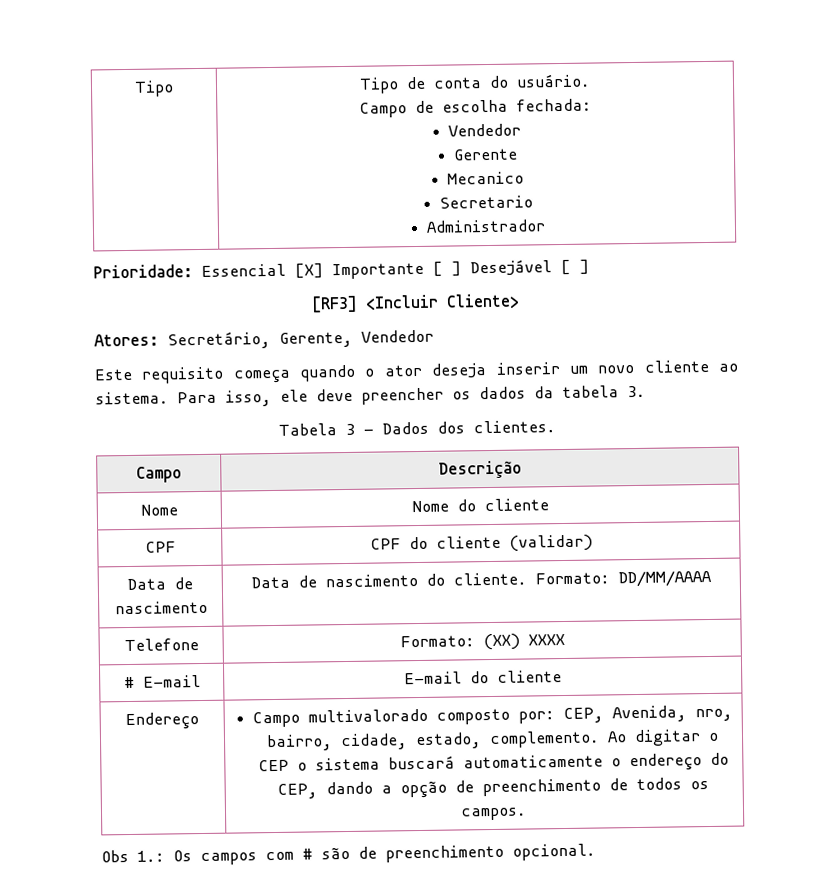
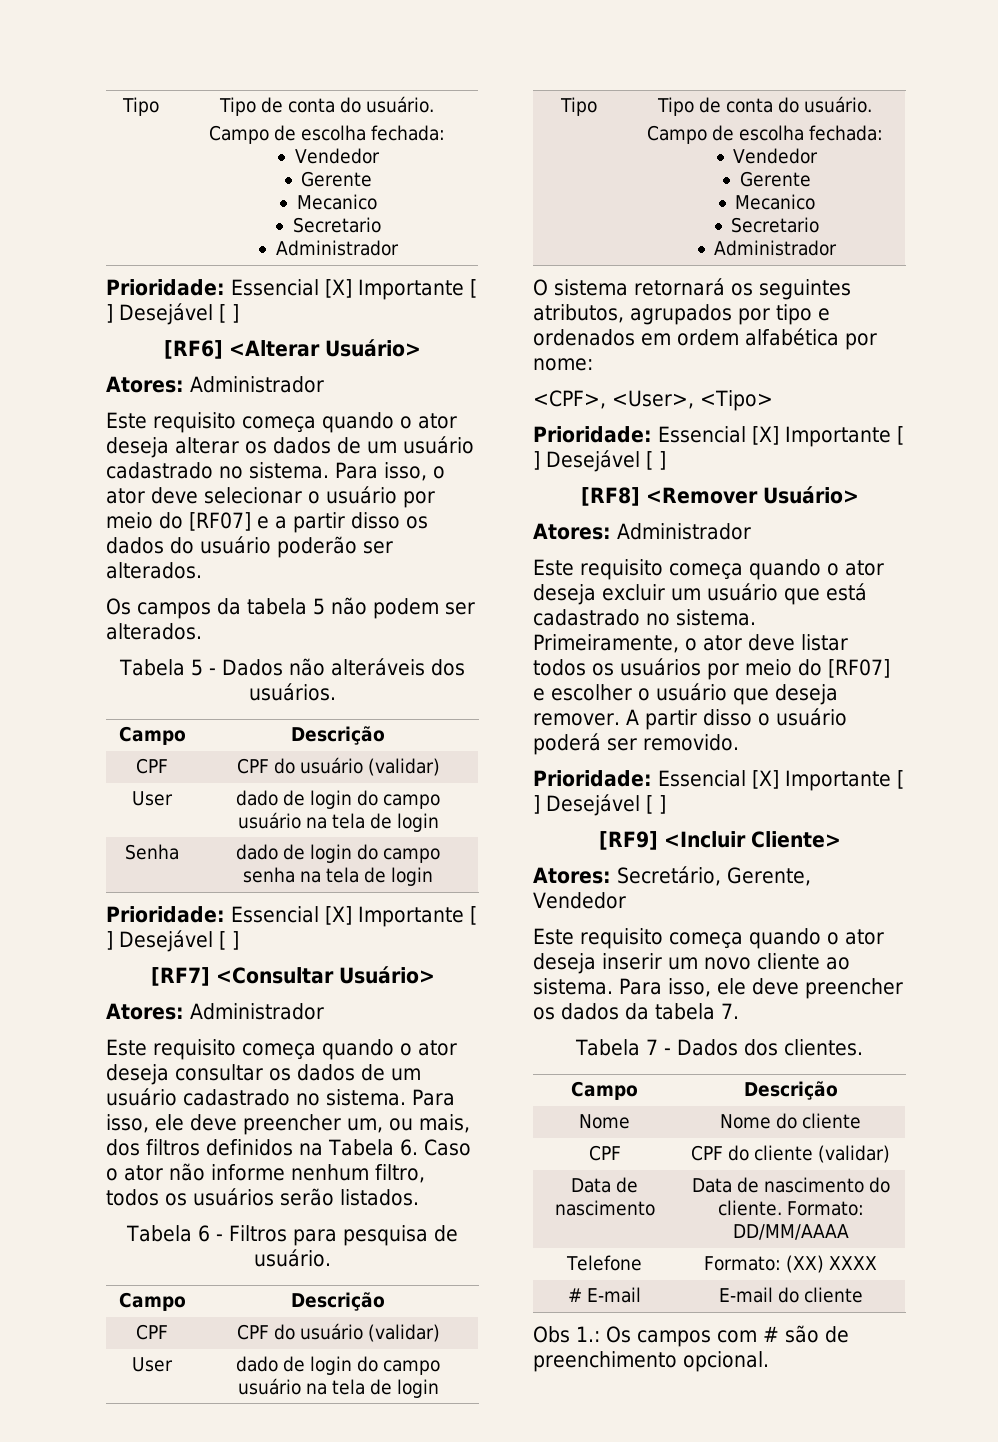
- [RF3] <Incluir Cliente>
+ [RF6] <Alterar Usuário>
+ Atores: Administrador
+ Este requisito começa quando o ator deseja alterar os dados de um usuário cadastrado no sistema. Para isso, o ator deve selecionar o usuário por meio do [RF07] e a partir disso os dados do usuário poderão ser alterados.
+ Os campos da tabela 5 não podem ser alterados.
+ Tabela 5 - Dados não alteráveis dos usuários.
+ Campo | Descrição
+ CPF | CPF do usuário (validar)
+ User | dado de login do campo usuário na tela de login
+ Senha | dado de login do campo senha na tela de login
+ Prioridade: Essencial [X] Importante [ ] Desejável [ ]
+ [RF7] <Consultar Usuário>
+ Atores: Administrador
+ Este requisito começa quando o ator deseja consultar os dados de um usuário cadastrado no sistema. Para isso, ele deve preencher um, ou mais, dos filtros definidos na Tabela 6. Caso o ator não informe nenhum filtro, todos os usuários serão listados.
+ Tabela 6 - Filtros para pesquisa de usuário.
+ Campo | Descrição
+ CPF | CPF do usuário (validar)
+ User | dado de login do campo usuário na tela de login
+ Tipo | Tipo de conta do usuário.
+ Campo de escolha fechada:
+ Vendedor
+ Gerente
+ Mecanico
+ Secretario
+ Administrador
+ O sistema retornará os seguintes atributos, agrupados por tipo e ordenados em ordem alfabética por nome:
+ <CPF>, <User>, <Tipo>
+ Prioridade: Essencial [X] Importante [ ] Desejável [ ]
+ [RF8] <Remover Usuário>
+ Atores: Administrador
+ Este requisito começa quando o ator deseja excluir um usuário que está cadastrado no sistema. Primeiramente, o ator deve listar todos os usuários por meio do [RF07] e escolher o usuário que deseja remover. A partir disso o usuário poderá ser removido.
+ Prioridade: Essencial [X] Importante [ ] Desejável [ ]
+ [RF9] <Incluir Cliente>
- Para isso, ele deve preencher os dados da tabela 3.
- Tabela 3 - Dados dos clientes.
+ Para isso, ele deve preencher os dados da tabela 7.
+ Tabela 7 - Dados dos clientes.
- Endereço | Campo multivalorado composto por: CEP, Avenida, nro, bairro, cidade, estado, complemento. Ao digitar o CEP o sistema buscará automaticamente o endereço do CEP, dando a opção de preenchimento de todos os campos.

